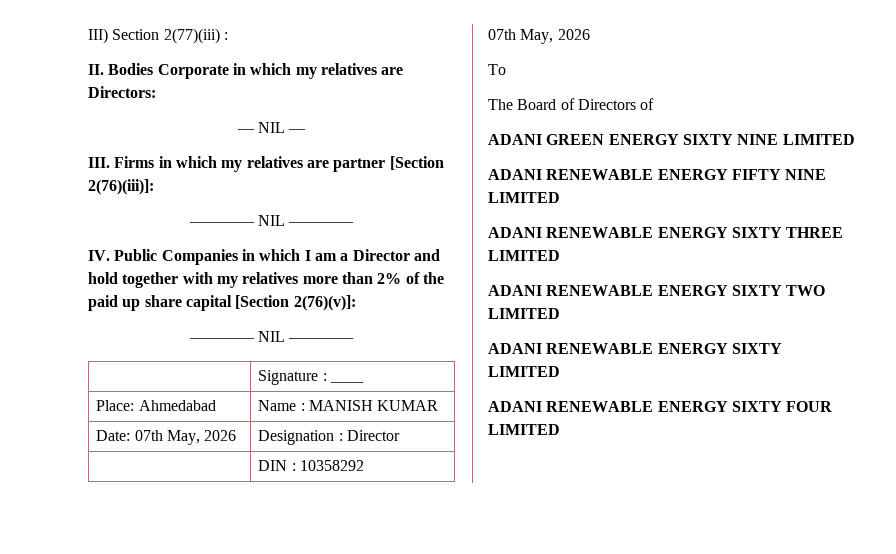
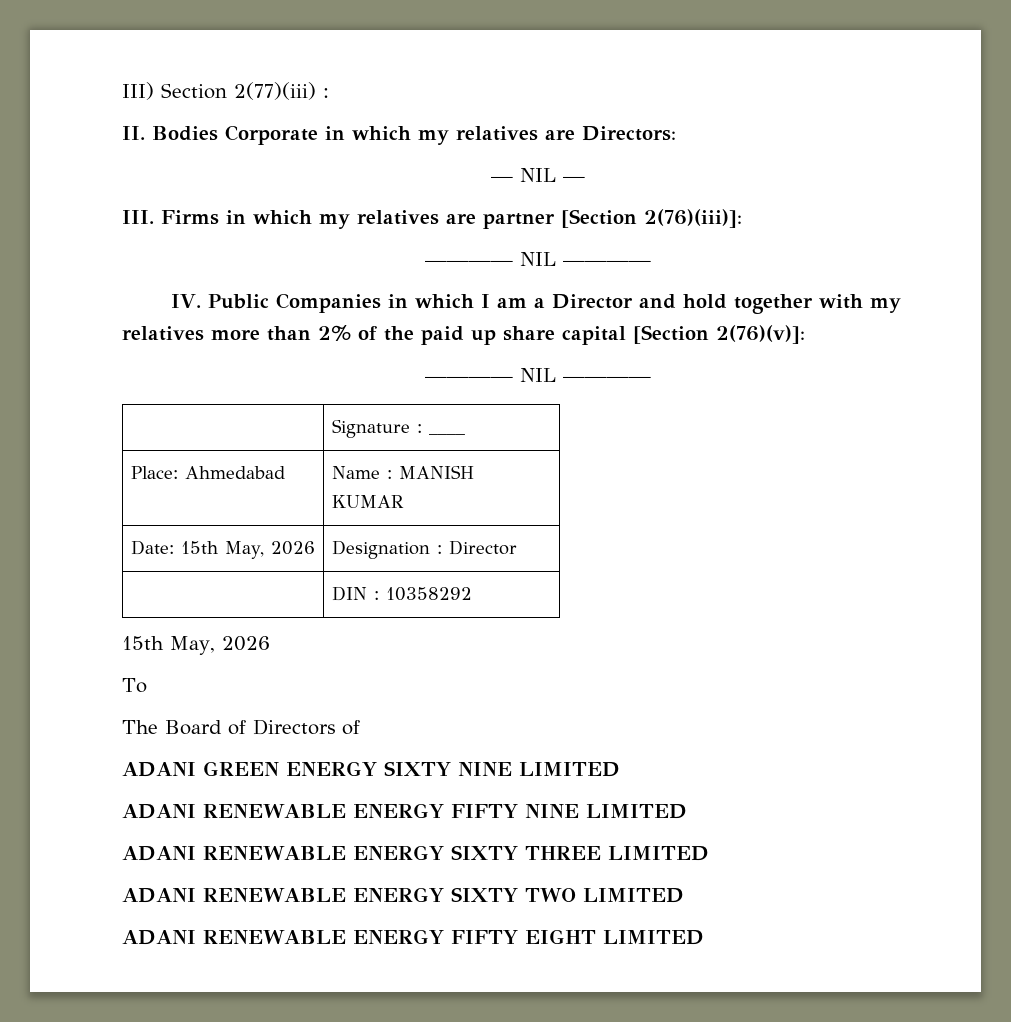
- Date: 07th May, 2026 | Designation : Director
+ Date: 15th May, 2026 | Designation : Director
  | DIN : 10358292
- 07th May, 2026
+ 15th May, 2026
- ADANI RENEWABLE ENERGY SIXTY LIMITED
- ADANI RENEWABLE ENERGY SIXTY FOUR LIMITED
+ ADANI RENEWABLE ENERGY FIFTY EIGHT LIMITED

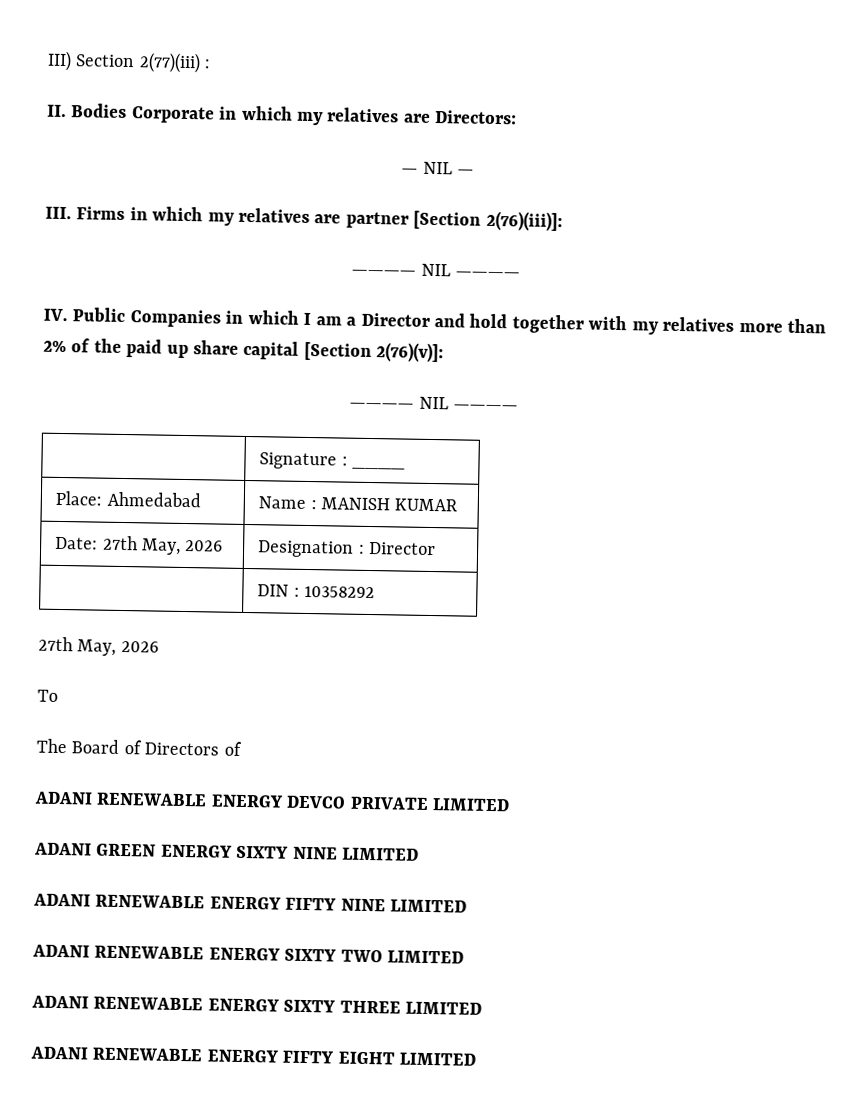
- Date: 15th May, 2026 | Designation : Director
+ Date: 27th May, 2026 | Designation : Director
  | DIN : 10358292
- 15th May, 2026
+ 27th May, 2026
+ ADANI RENEWABLE ENERGY DEVCO PRIVATE LIMITED
+ ADANI RENEWABLE ENERGY SIXTY TWO LIMITED
  ADANI RENEWABLE ENERGY SIXTY THREE LIMITED
- ADANI RENEWABLE ENERGY SIXTY TWO LIMITED

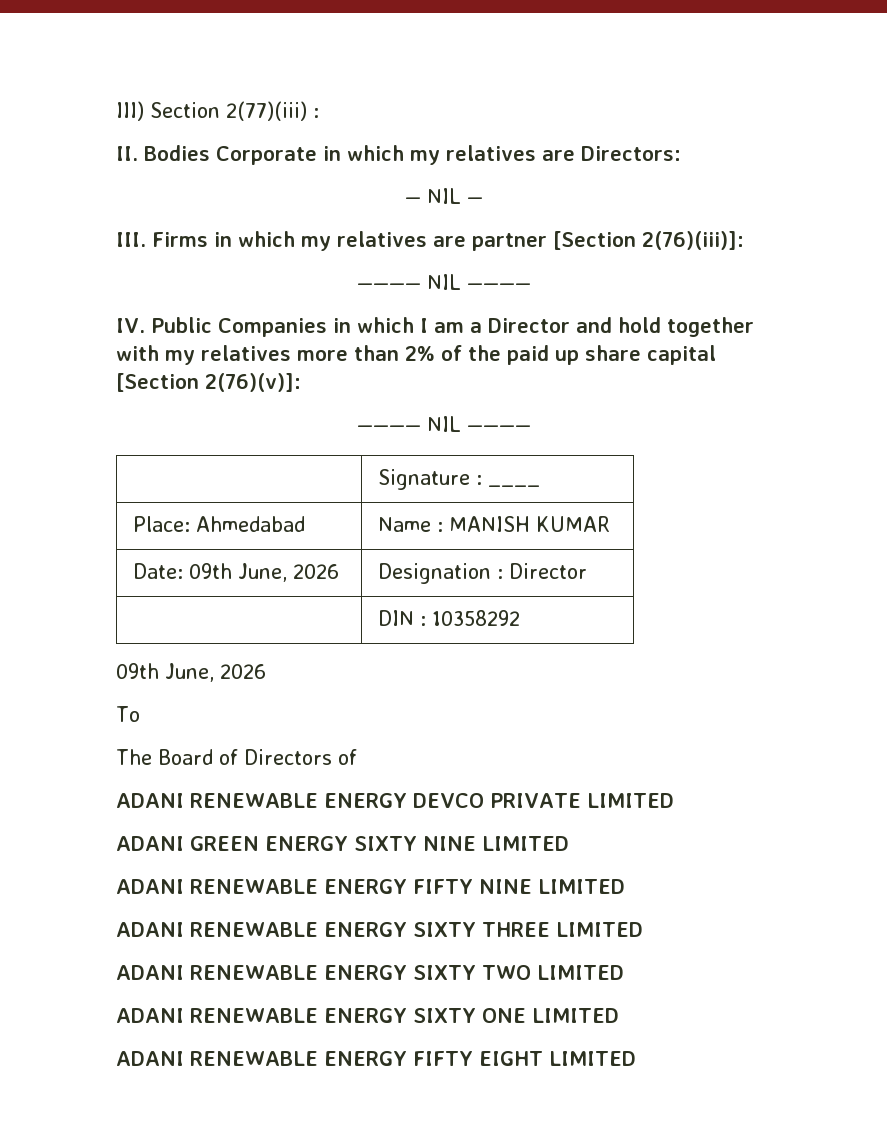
- Date: 27th May, 2026 | Designation : Director
+ Date: 09th June, 2026 | Designation : Director
  | DIN : 10358292
- 27th May, 2026
+ 09th June, 2026
+ ADANI RENEWABLE ENERGY SIXTY THREE LIMITED
- ADANI RENEWABLE ENERGY SIXTY THREE LIMITED
+ ADANI RENEWABLE ENERGY SIXTY ONE LIMITED

